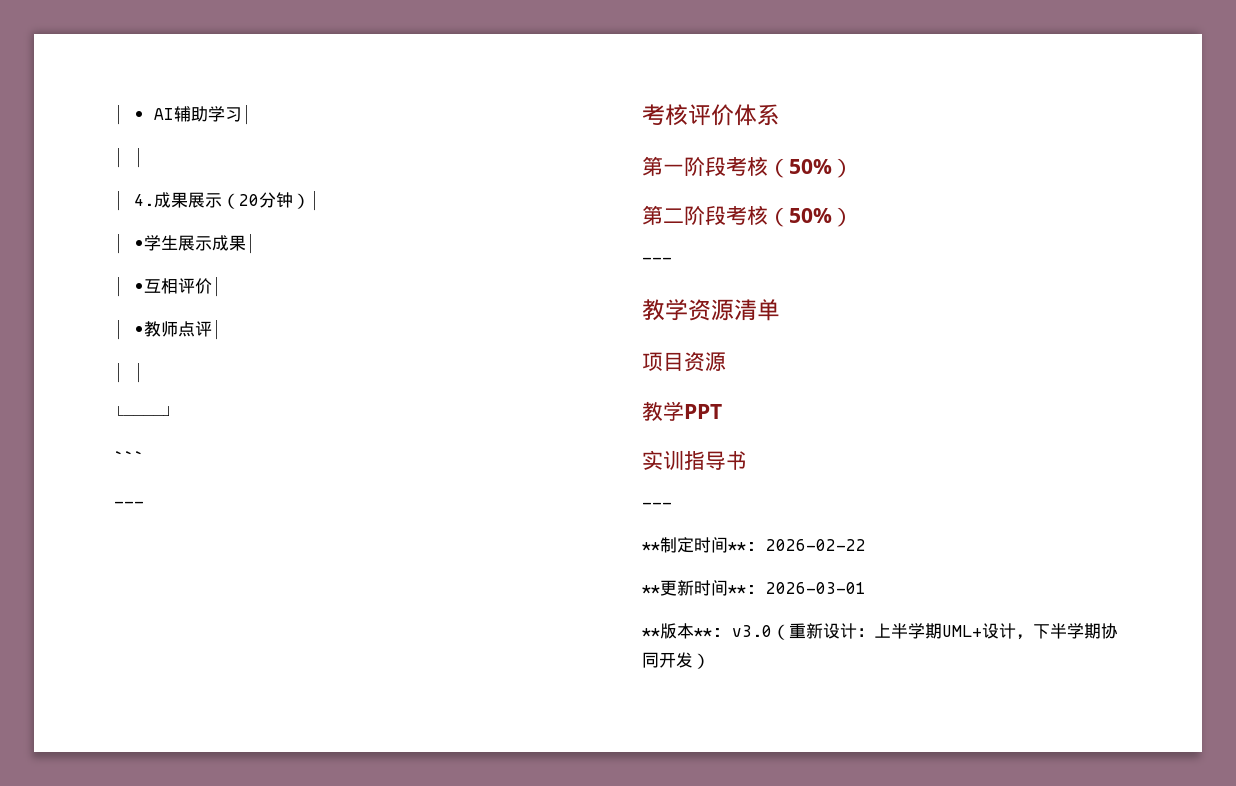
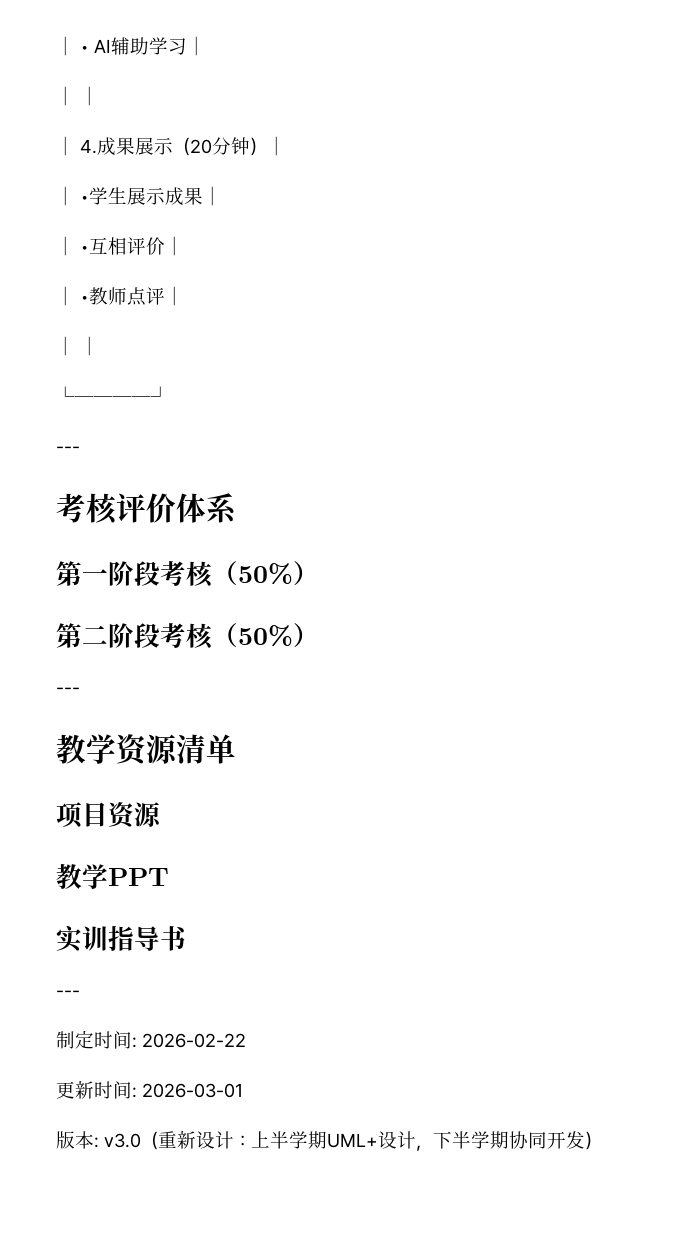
- ```
- **制定时间**: 2026-02-22
+ 制定时间: 2026-02-22
- **更新时间**: 2026-03-01
+ 更新时间: 2026-03-01
- **版本**: v3.0（重新设计：上半学期UML+设计，下半学期协同开发）
+ 版本: v3.0（重新设计：上半学期UML+设计，下半学期协同开发）

